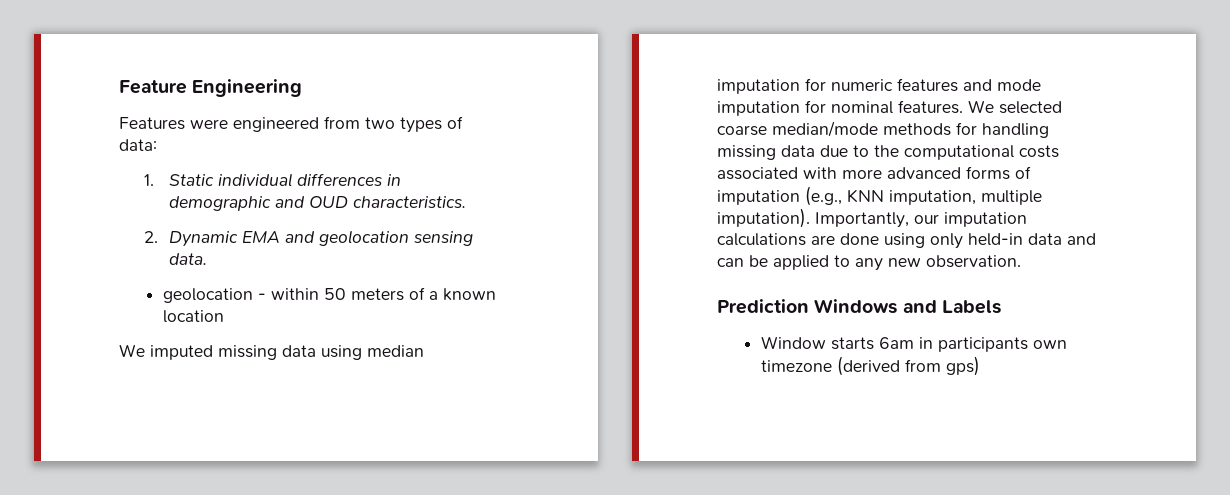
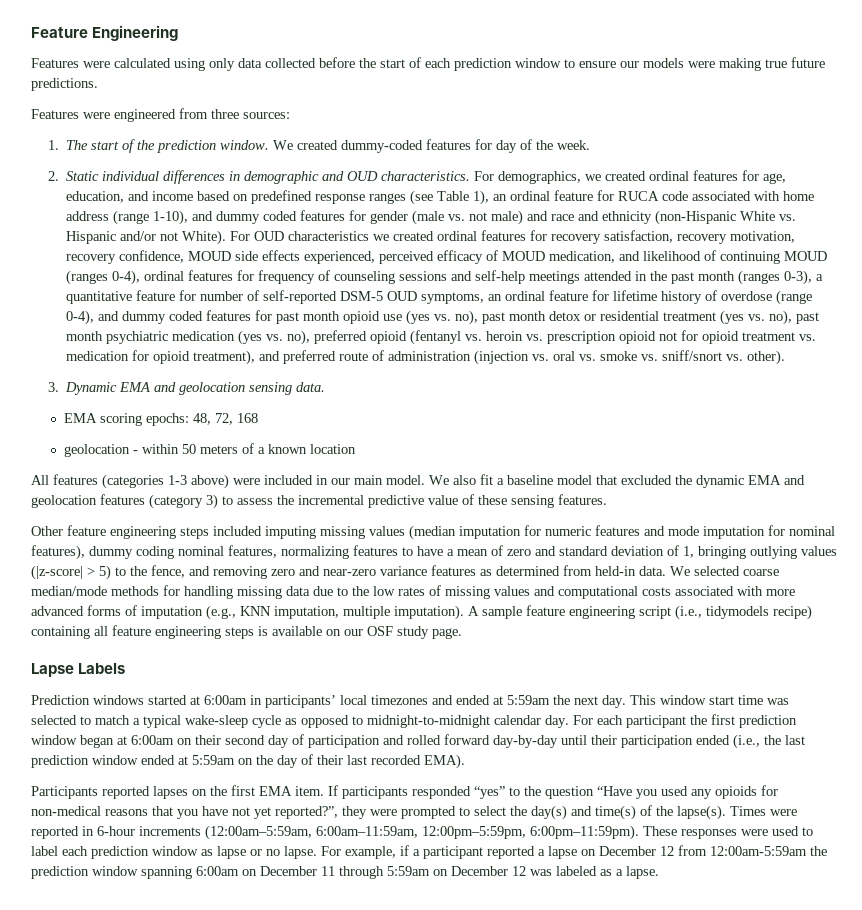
- Features were engineered from two types of data:
- 1. Static individual differences in demographic and OUD characteristics.
- 2. Dynamic EMA and geolocation sensing data.
+ Features were calculated using only data collected before the start of each prediction window to ensure our models were making true future predictions.
+ Features were engineered from three sources:
+ 1. The start of the prediction window. We created dummy-coded features for day of the week.
+ 2. Static individual differences in demographic and OUD characteristics. For demographics, we created ordinal features for age, education, and income based on predefined response ranges (see Table 1), an ordinal feature for RUCA code associated with home address (range 1-10), and dummy coded features for gender (male vs. not male) and race and ethnicity (non-Hispanic White vs. Hispanic and/or not White). For OUD characteristics we created ordinal features for recovery satisfaction, recovery motivation, recovery confidence, MOUD side effects experienced, perceived efficacy of MOUD medication, and likelihood of continuing MOUD (ranges 0-4), ordinal features for frequency of counseling sessions and self-help meetings attended in the past month (ranges 0-3), a quantitative feature for number of self-reported DSM-5 OUD symptoms, an ordinal feature for lifetime history of overdose (range 0-4), and dummy coded features for past month opioid use (yes vs. no), past month detox or residential treatment (yes vs. no), past month psychiatric medication (yes vs. no), preferred opioid (fentanyl vs. heroin vs. prescription opioid not for opioid treatment vs. medication for opioid treatment), and preferred route of administration (injection vs. oral vs. smoke vs. sniff/snort vs. other).
+ 3. Dynamic EMA and geolocation sensing data.
+ EMA scoring epochs: 48, 72, 168
- We imputed missing data using median imputation for numeric features and mode imputation for nominal features.
+ All features (categories 1-3 above) were included in our main model. We also fit a baseline model that excluded the dynamic EMA and geolocation features (category 3) to assess the incremental predictive value of these sensing features.
+ Other feature engineering steps included imputing missing values (median imputation for numeric features and mode imputation for nominal features), dummy coding nominal features, normalizing features to have a mean of zero and standard deviation of 1, bringing outlying values (|z-score| > 5) to the fence, and removing zero and near-zero variance features as determined from held-in data.
- We selected coarse median/mode methods for handling missing data due to the computational costs associated with more advanced forms of imputation (e.g., KNN imputation, multiple imputation).
+ We selected coarse median/mode methods for handling missing data due to the low rates of missing values and computational costs associated with more advanced forms of imputation (e.g., KNN imputation, multiple imputation).
- Importantly, our imputation calculations are done using only held-in data and can be applied to any new observation.
- Prediction Windows and Labels
- Window starts 6am in participants own timezone (derived from gps)
+ A sample feature engineering script (i.e., tidymodels recipe) containing all feature engineering steps is available on our OSF study page.
+ Lapse Labels
+ Prediction windows started at 6:00am in participants’ local timezones and ended at 5:59am the next day. This window start time was selected to match a typical wake-sleep cycle as opposed to midnight-to-midnight calendar day. For each participant the first prediction window began at 6:00am on their second day of participation and rolled forward day-by-day until their participation ended (i.e., the last prediction window ended at 5:59am on the day of their last recorded EMA).
+ Participants reported lapses on the first EMA item. If participants responded “yes” to the question “Have you used any opioids for non-medical reasons that you have not yet reported?”, they were prompted to select the day(s) and time(s) of the lapse(s). Times were reported in 6-hour increments (12:00am–5:59am, 6:00am–11:59am, 12:00pm–5:59pm, 6:00pm–11:59pm). These responses were used to label each prediction window as lapse or no lapse. For example, if a participant reported a lapse on December 12 from 12:00am-5:59am the prediction window spanning 6:00am on December 11 through 5:59am on December 12 was labeled as a lapse.

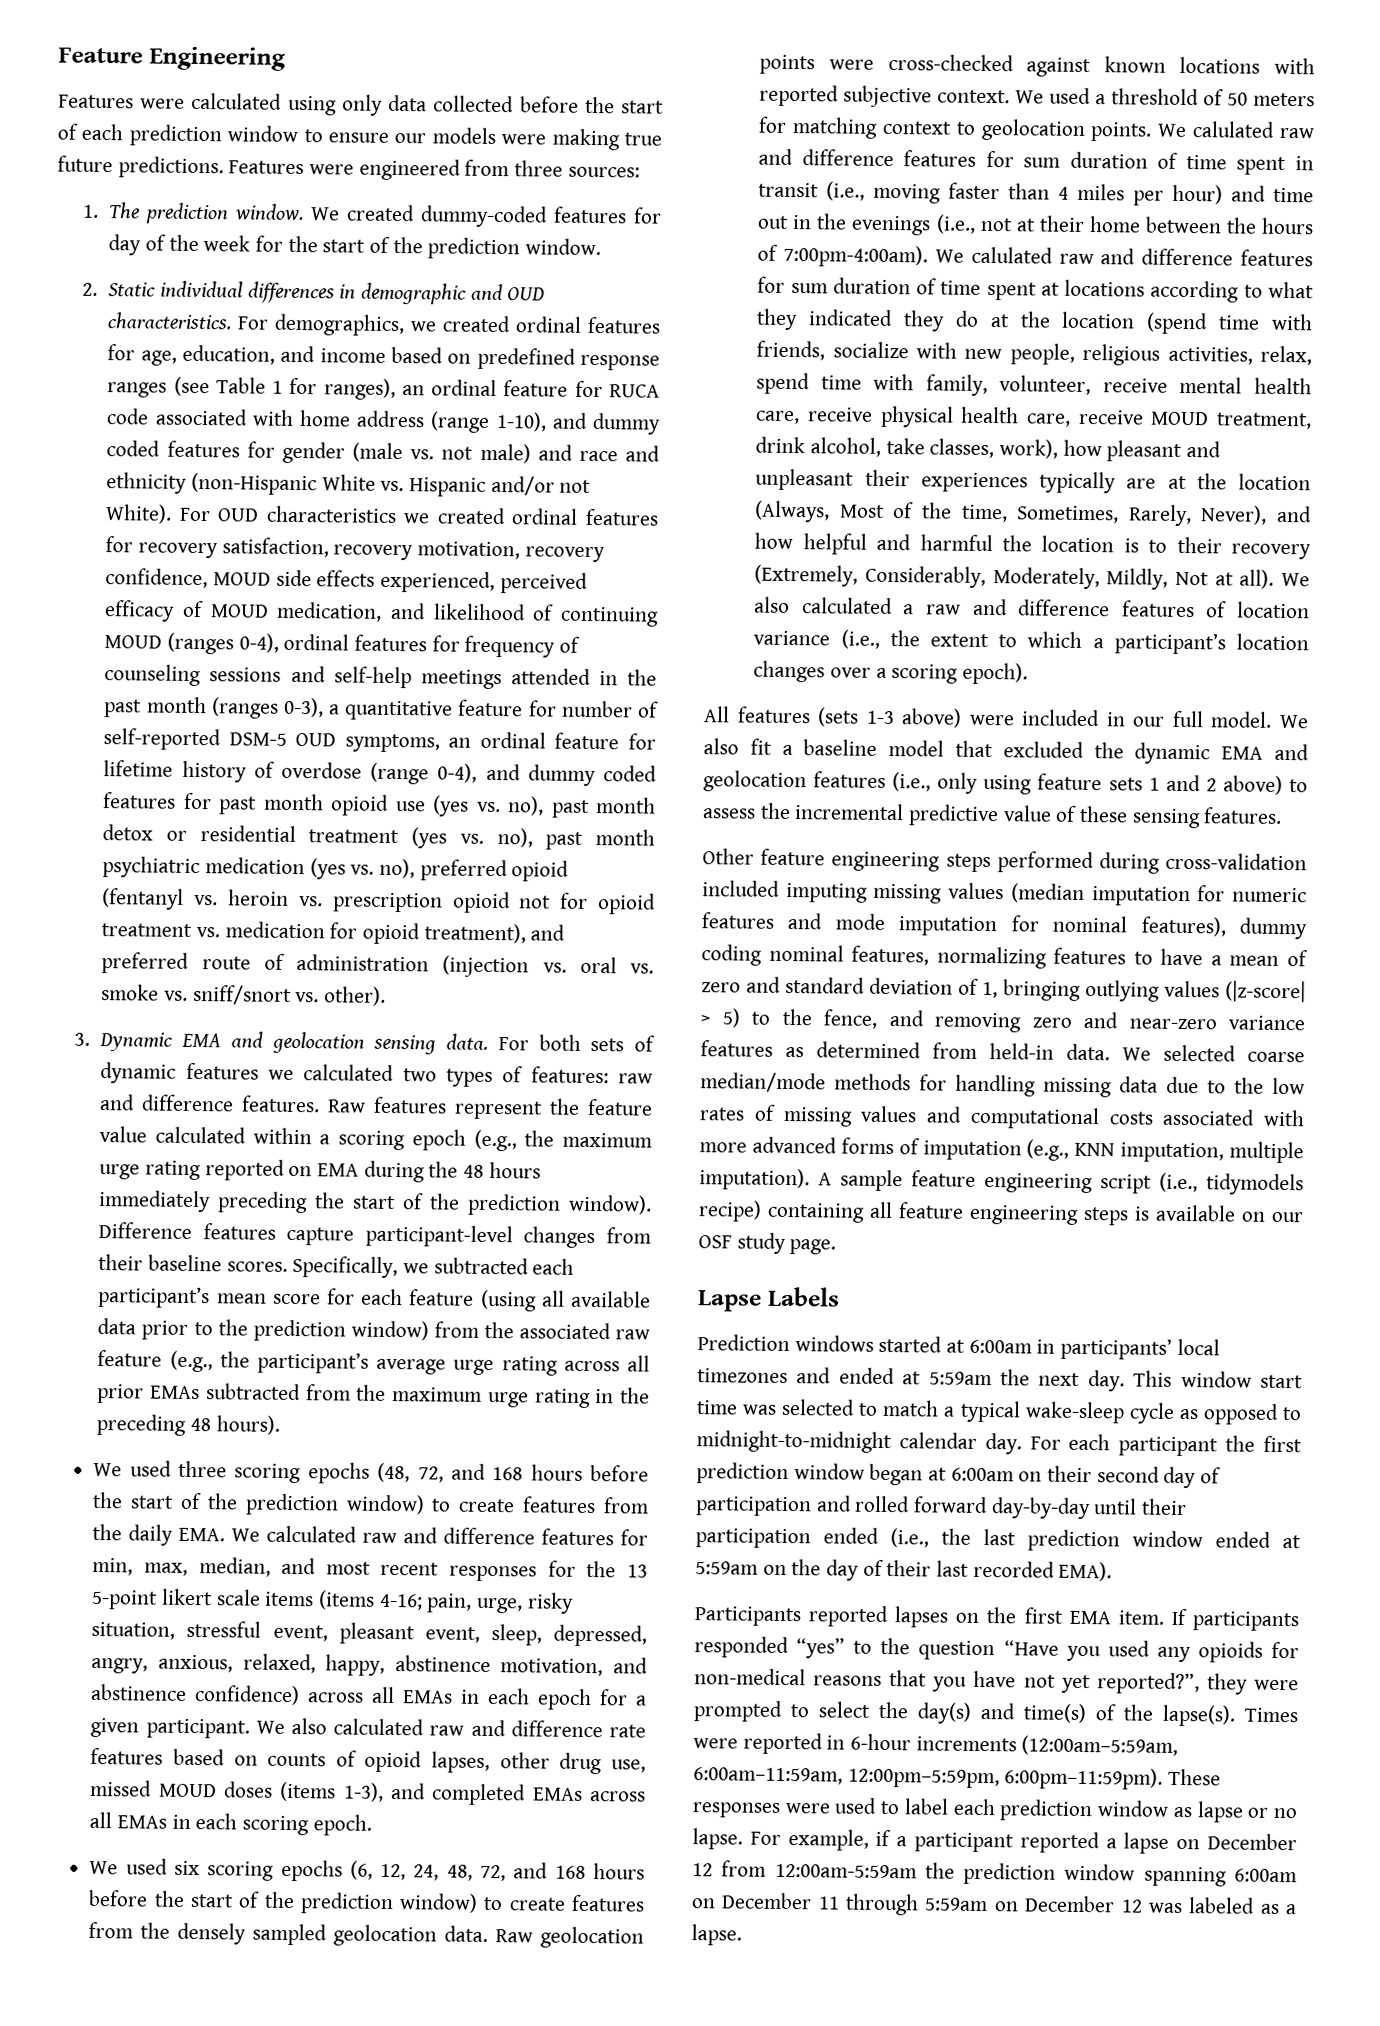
- Features were calculated using only data collected before the start of each prediction window to ensure our models were making true future predictions.
- Features were engineered from three sources:
+ Features were calculated using only data collected before the start of each prediction window to ensure our models were making true future predictions. Features were engineered from three sources:
- 1. The start of the prediction window.
+ 1. The prediction window.
- We created dummy-coded features for day of the week.
+ We created dummy-coded features for day of the week for the start of the prediction window.
- For demographics, we created ordinal features for age, education, and income based on predefined response ranges (see Table 1), an ordinal feature for RUCA code associated with home address (range 1-10), and dummy coded features for gender (male vs. not male) and race and ethnicity (non-Hispanic White vs. Hispanic and/or not White).
+ For demographics, we created ordinal features for age, education, and income based on predefined response ranges (see Table 1 for ranges), an ordinal feature for RUCA code associated with home address (range 1-10), and dummy coded features for gender (male vs. not male) and race and ethnicity (non-Hispanic White vs. Hispanic and/or not White).
- 3. Dynamic EMA and geolocation sensing data.
- EMA scoring epochs: 48, 72, 168
- geolocation - within 50 meters of a known location
+ 3. Dynamic EMA and geolocation sensing data. For both sets of dynamic features we calculated two types of features: raw and difference features. Raw features represent the feature value calculated within a scoring epoch (e.g., the maximum urge rating reported on EMA during the 48 hours immediately preceding the start of the prediction window). Difference features capture participant-level changes from their baseline scores. Specifically, we subtracted each participant’s mean score for each feature (using all available data prior to the prediction window) from the associated raw feature (e.g., the participant’s average urge rating across all prior EMAs subtracted from the maximum urge rating in the preceding 48 hours).
+ We used three scoring epochs (48, 72, and 168 hours before the start of the prediction window) to create features from the daily EMA. We calculated raw and difference features for min, max, median, and most recent responses for the 13 5-point likert scale items (items 4-16; pain, urge, risky situation, stressful event, pleasant event, sleep, depressed, angry, anxious, relaxed, happy, abstinence motivation, and abstinence confidence) across all EMAs in each epoch for a given participant. We also calculated raw and difference rate features based on counts of opioid lapses, other drug use, missed MOUD doses (items 1-3), and completed EMAs across all EMAs in each scoring epoch.
+ We used six scoring epochs (6, 12, 24, 48, 72, and 168 hours before the start of the prediction window) to create features from the densely sampled geolocation data. Raw geolocation points were cross-checked against known locations with reported subjective context. We used a threshold of 50 meters for matching context to geolocation points. We calulated raw and difference features for sum duration of time spent in transit (i.e., moving faster than 4 miles per hour) and time out in the evenings (i.e., not at their home between the hours of 7:00pm-4:00am). We calulated raw and difference features for sum duration of time spent at locations according to what they indicated they do at the location (spend time with friends, socialize with new people, religious activities, relax, spend time with family, volunteer, receive mental health care, receive physical health care, receive MOUD treatment, drink alcohol, take classes, work), how pleasant and unpleasant their experiences typically are at the location (Always, Most of the time, Sometimes, Rarely, Never), and how helpful and harmful the location is to their recovery (Extremely, Considerably, Moderately, Mildly, Not at all). We also calculated a raw and difference features of location variance (i.e., the extent to which a participant’s location changes over a scoring epoch).
- All features (categories 1-3 above) were included in our main model.
+ All features (sets 1-3 above) were included in our full model.
- We also fit a baseline model that excluded the dynamic EMA and geolocation features (category 3) to assess the incremental predictive value of these sensing features.
+ We also fit a baseline model that excluded the dynamic EMA and geolocation features (i.e., only using feature sets 1 and 2 above) to assess the incremental predictive value of these sensing features.
- Other feature engineering steps included imputing missing values (median imputation for numeric features and mode imputation for nominal features), dummy coding nominal features, normalizing features to have a mean of zero and standard deviation of 1, bringing outlying values (|z-score| > 5) to the fence, and removing zero and near-zero variance features as determined from held-in data.
+ Other feature engineering steps performed during cross-validation included imputing missing values (median imputation for numeric features and mode imputation for nominal features), dummy coding nominal features, normalizing features to have a mean of zero and standard deviation of 1, bringing outlying values (|z-score| > 5) to the fence, and removing zero and near-zero variance features as determined from held-in data.

